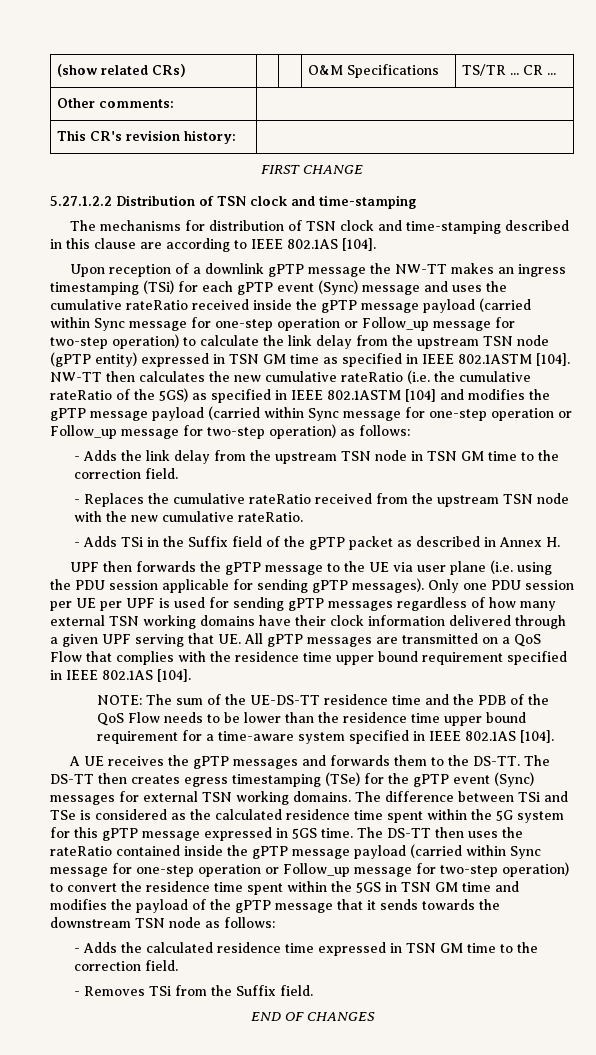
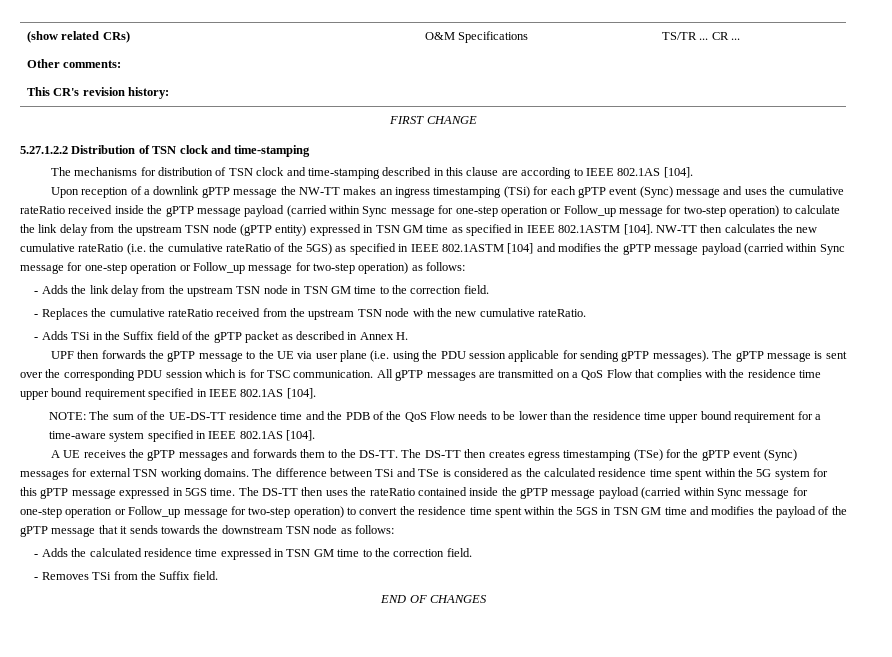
- Only one PDU session per UE per UPF is used for sending gPTP messages regardless of how many external TSN working domains have their clock information delivered through a given UPF serving that UE. All gPTP messages are transmitted on a QoS Flow that complies with the residence time upper bound requirement specified in IEEE 802.1AS [104].
+ The gPTP message is sent over the corresponding PDU session which is for TSC communication. All gPTP messages are transmitted on a QoS Flow that complies with the residence time upper bound requirement specified in IEEE 802.1AS [104].

